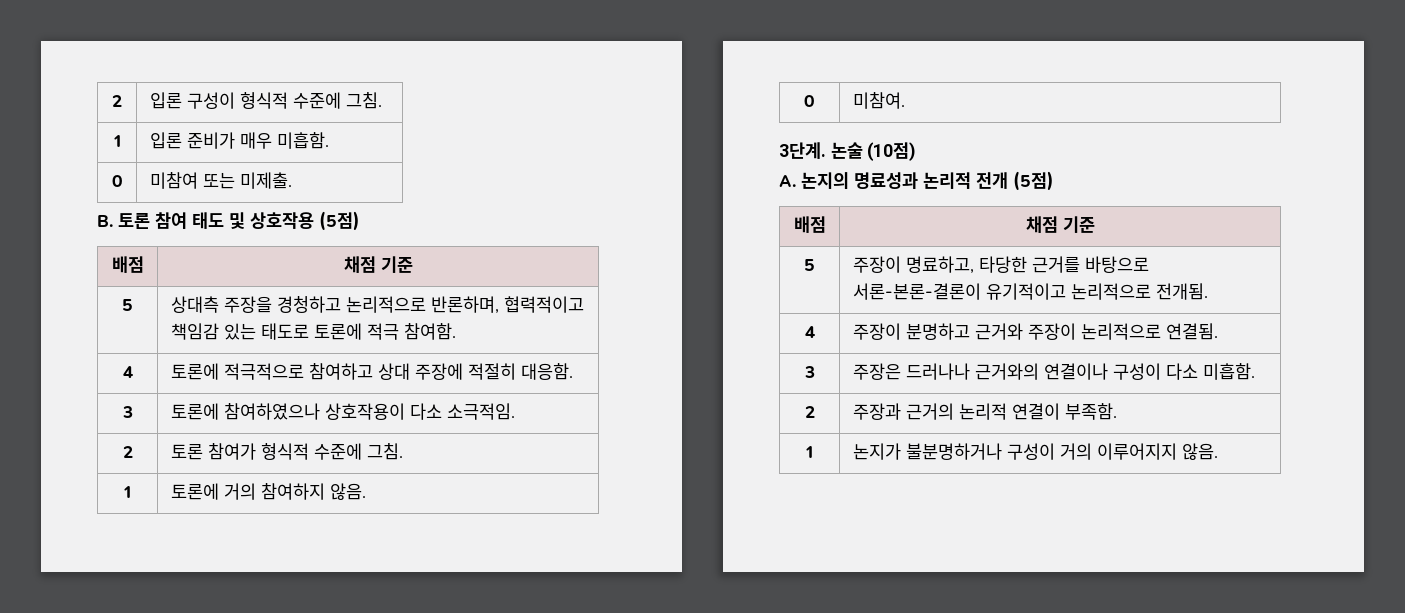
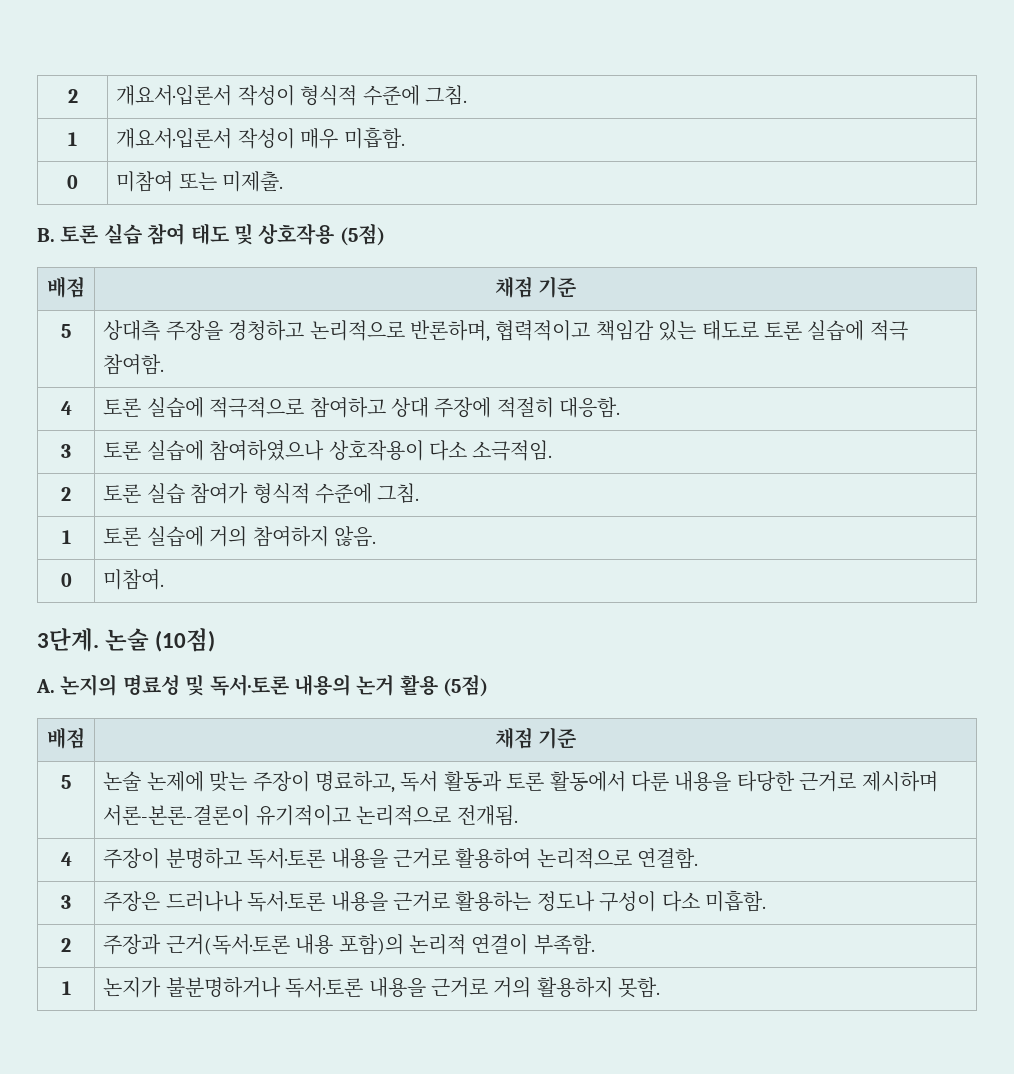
- 2 | 입론 구성이 형식적 수준에 그침.
- 1 | 입론 준비가 매우 미흡함.
+ 2 | 개요서·입론서 작성이 형식적 수준에 그침.
+ 1 | 개요서·입론서 작성이 매우 미흡함.
- B. 토론 참여 태도 및 상호작용 (5점)
+ B. 토론 실습 참여 태도 및 상호작용 (5점)
- 5 | 상대측 주장을 경청하고 논리적으로 반론하며, 협력적이고 책임감 있는 태도로 토론에 적극 참여함.
+ 5 | 상대측 주장을 경청하고 논리적으로 반론하며, 협력적이고 책임감 있는 태도로 토론 실습에 적극 참여함.
- 4 | 토론에 적극적으로 참여하고 상대 주장에 적절히 대응함.
+ 4 | 토론 실습에 적극적으로 참여하고 상대 주장에 적절히 대응함.
- 3 | 토론에 참여하였으나 상호작용이 다소 소극적임.
+ 3 | 토론 실습에 참여하였으나 상호작용이 다소 소극적임.
- 2 | 토론 참여가 형식적 수준에 그침.
+ 2 | 토론 실습 참여가 형식적 수준에 그침.
- 1 | 토론에 거의 참여하지 않음.
+ 1 | 토론 실습에 거의 참여하지 않음.
- A. 논지의 명료성과 논리적 전개 (5점)
+ A. 논지의 명료성 및 독서·토론 내용의 논거 활용 (5점)
  배점 | 채점 기준
- 5 | 주장이 명료하고, 타당한 근거를 바탕으로 서론-본론-결론이 유기적이고 논리적으로 전개됨.
+ 5 | 논술 논제에 맞는 주장이 명료하고, 독서 활동과 토론 활동에서 다룬 내용을 타당한 근거로 제시하며 서론-본론-결론이 유기적이고 논리적으로 전개됨.
- 4 | 주장이 분명하고 근거와 주장이 논리적으로 연결됨.
- 3 | 주장은 드러나나 근거와의 연결이나 구성이 다소 미흡함.
+ 4 | 주장이 분명하고 독서·토론 내용을 근거로 활용하여 논리적으로 연결함.
+ 3 | 주장은 드러나나 독서·토론 내용을 근거로 활용하는 정도나 구성이 다소 미흡함.
- 2 | 주장과 근거의 논리적 연결이 부족함.
+ 2 | 주장과 근거(독서·토론 내용 포함)의 논리적 연결이 부족함.
- 1 | 논지가 불분명하거나 구성이 거의 이루어지지 않음.
+ 1 | 논지가 불분명하거나 독서·토론 내용을 근거로 거의 활용하지 못함.

